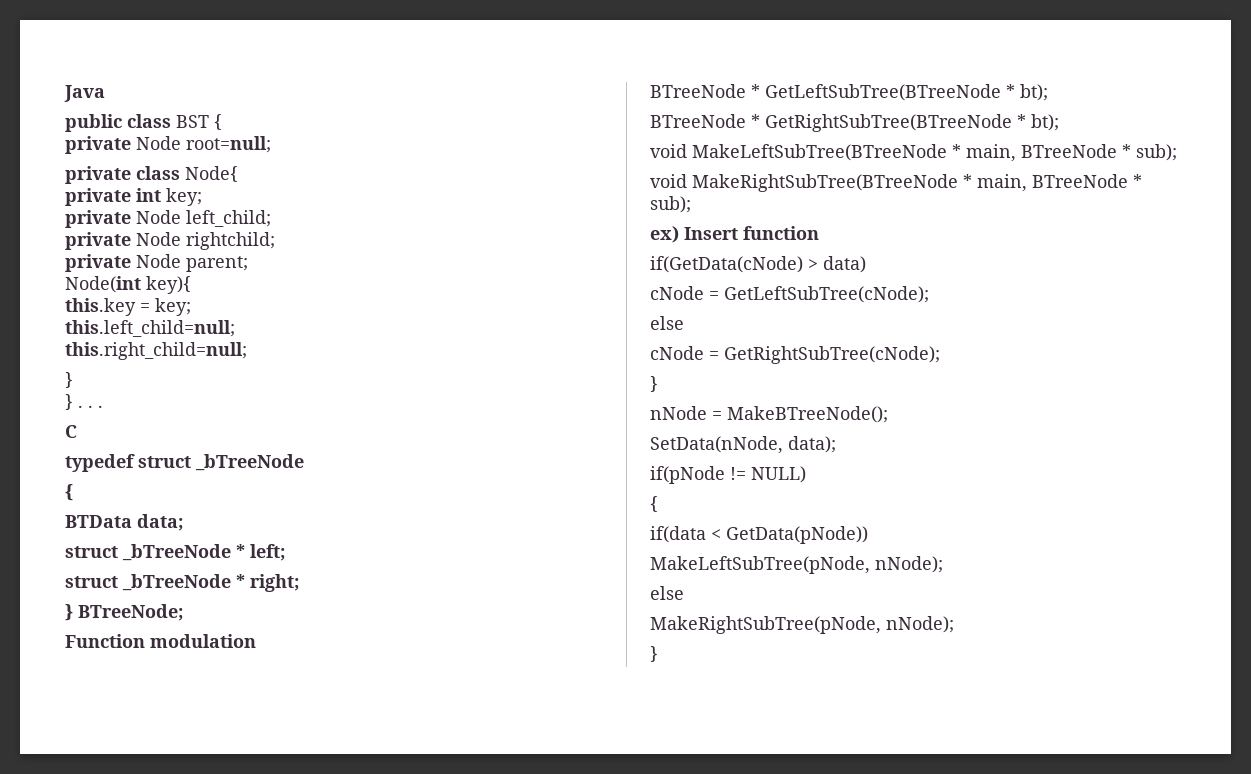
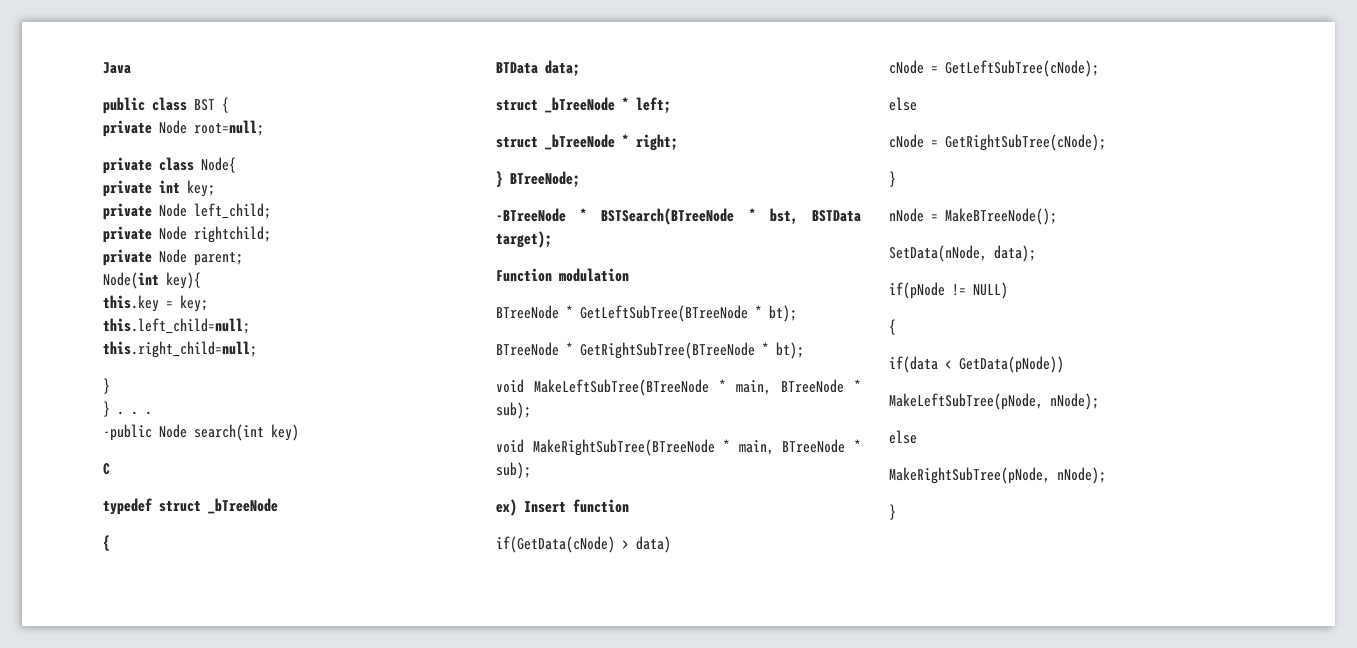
+ -public Node search(int key)
+ -BTreeNode * BSTSearch(BTreeNode * bst, BSTData target);

